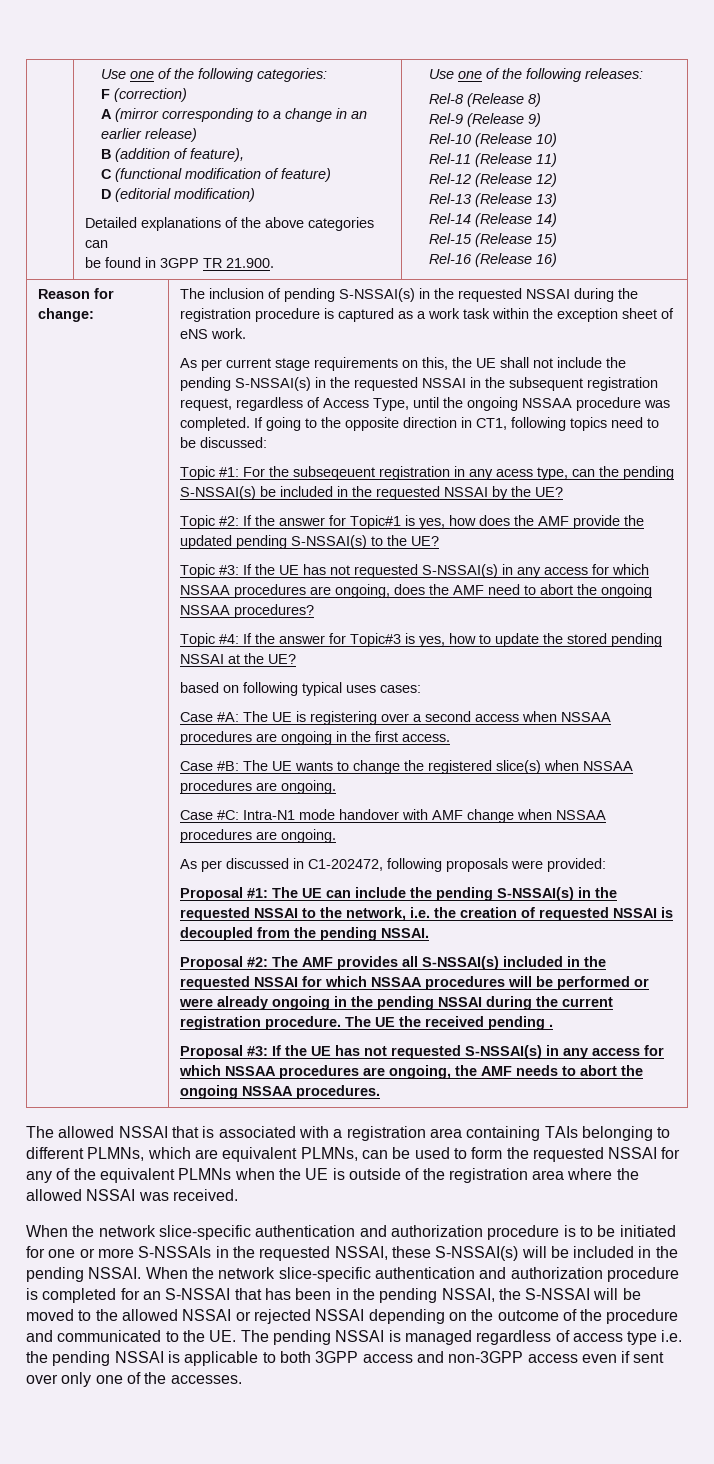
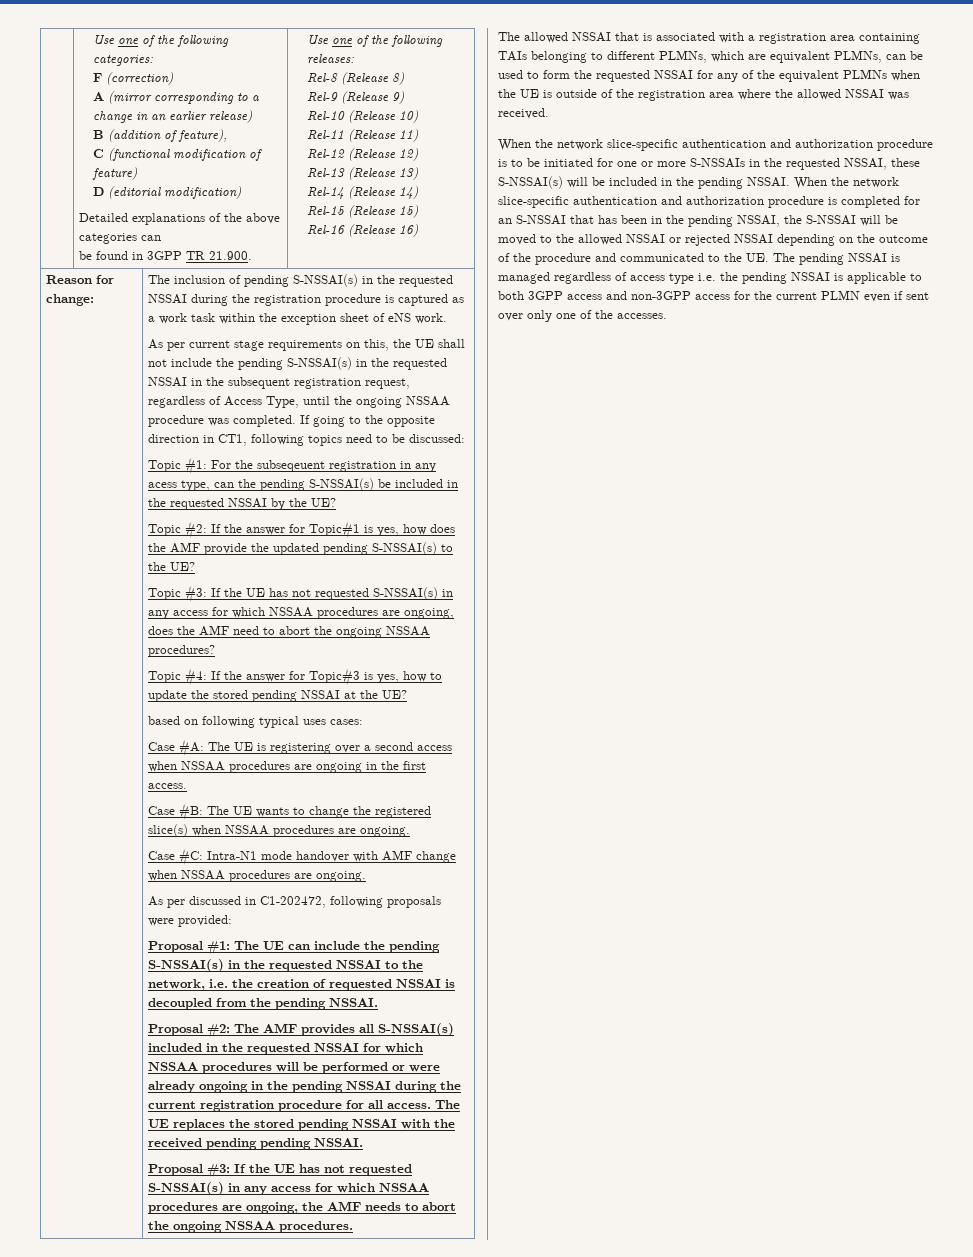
- Proposal #2: The AMF provides all S-NSSAI(s) included in the requested NSSAI for which NSSAA procedures will be performed or were already ongoing in the pending NSSAI during the current registration procedure. The UE the received pending .
+ Proposal #2: The AMF provides all S-NSSAI(s) included in the requested NSSAI for which NSSAA procedures will be performed or were already ongoing in the pending NSSAI during the current registration procedure for all access. The UE replaces the stored pending NSSAI with the received pending pending NSSAI.
- When the network slice-specific authentication and authorization procedure is completed for an S-NSSAI that has been in the pending NSSAI, the S-NSSAI will be moved to the allowed NSSAI or rejected NSSAI depending on the outcome of the procedure and communicated to the UE. The pending NSSAI is managed regardless of access type i.e. the pending NSSAI is applicable to both 3GPP access and non-3GPP access even if sent over only one of the accesses.
+ When the network slice-specific authentication and authorization procedure is completed for an S-NSSAI that has been in the pending NSSAI, the S-NSSAI will be moved to the allowed NSSAI or rejected NSSAI depending on the outcome of the procedure and communicated to the UE. The pending NSSAI is managed regardless of access type i.e. the pending NSSAI is applicable to both 3GPP access and non-3GPP access for the current PLMN even if sent over only one of the accesses.

